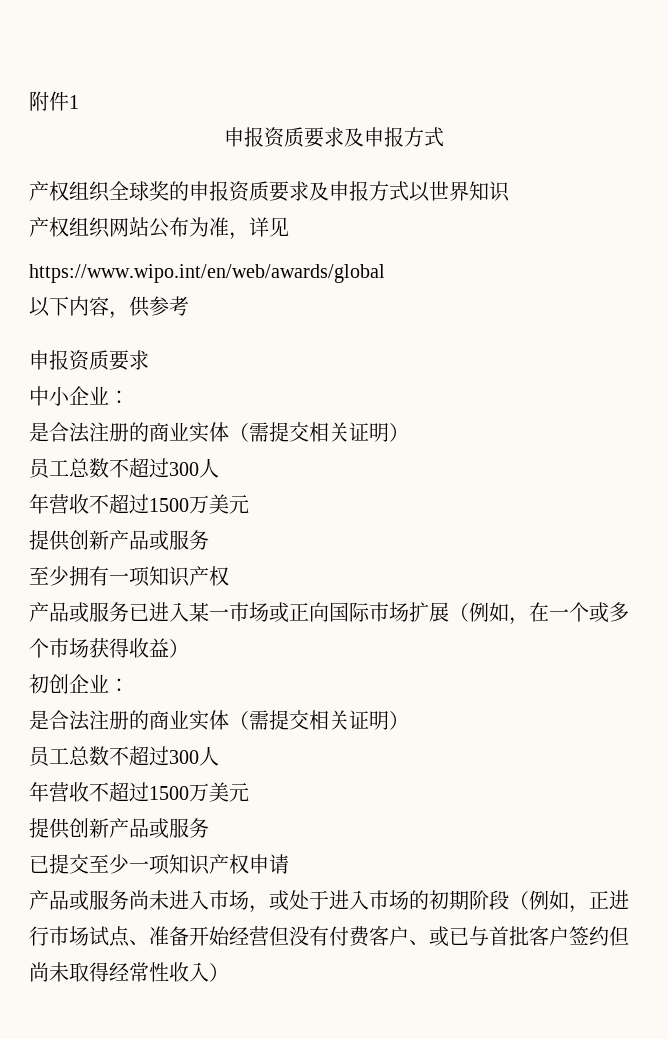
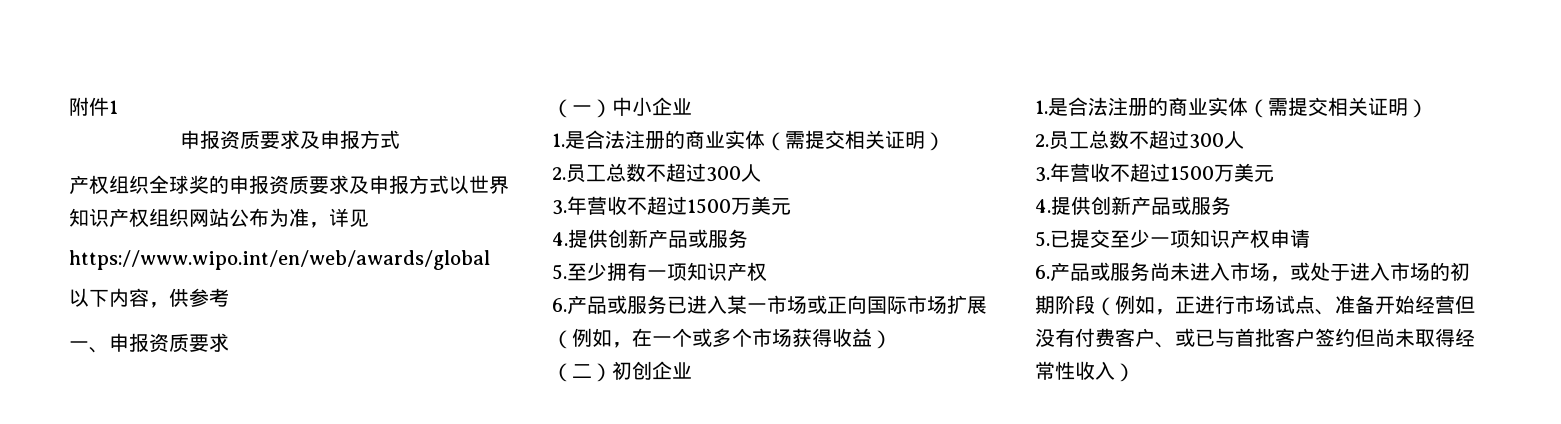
- 产权组织全球奖的申报资质要求及申报方式以世界知识
- 产权组织网站公布为准，详见
+ 产权组织全球奖的申报资质要求及申报方式以世界知识产权组织网站公布为准，详见
  以下内容，供参考
- 申报资质要求
+ 一、申报资质要求
- 中小企业：
- 是合法注册的商业实体（需提交相关证明）
- 员工总数不超过300人
- 年营收不超过1500万美元
- 提供创新产品或服务
- 至少拥有一项知识产权
+ （一）中小企业
+ 1.是合法注册的商业实体（需提交相关证明）
+ 2.员工总数不超过300人
+ 3.年营收不超过1500万美元
+ 4.提供创新产品或服务
+ 5.至少拥有一项知识产权
- 产品或服务已进入某一市场或正向国际市场扩展（例如，在一个或多个市场获得收益）
+ 6.产品或服务已进入某一市场或正向国际市场扩展（例如，在一个或多个市场获得收益）
- 初创企业：
- 是合法注册的商业实体（需提交相关证明）
- 员工总数不超过300人
- 年营收不超过1500万美元
- 提供创新产品或服务
- 已提交至少一项知识产权申请
+ （二）初创企业
+ 1.是合法注册的商业实体（需提交相关证明）
+ 2.员工总数不超过300人
+ 3.年营收不超过1500万美元
+ 4.提供创新产品或服务
+ 5.已提交至少一项知识产权申请
- 产品或服务尚未进入市场，或处于进入市场的初期阶段（例如，正进行市场试点、准备开始经营但没有付费客户、或已与首批客户签约但尚未取得经常性收入）
+ 6.产品或服务尚未进入市场，或处于进入市场的初期阶段（例如，正进行市场试点、准备开始经营但没有付费客户、或已与首批客户签约但尚未取得经常性收入）

